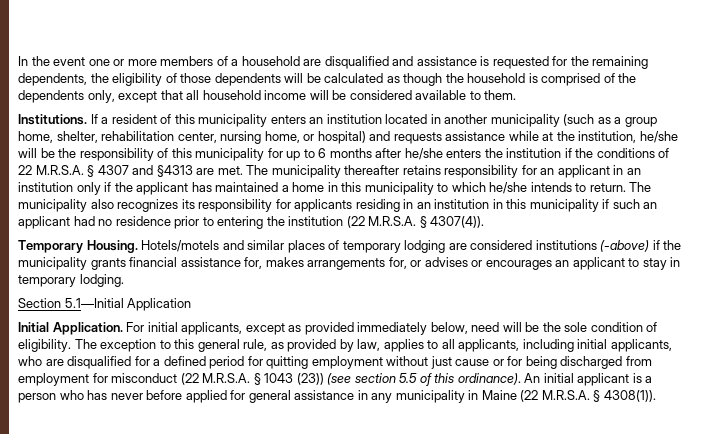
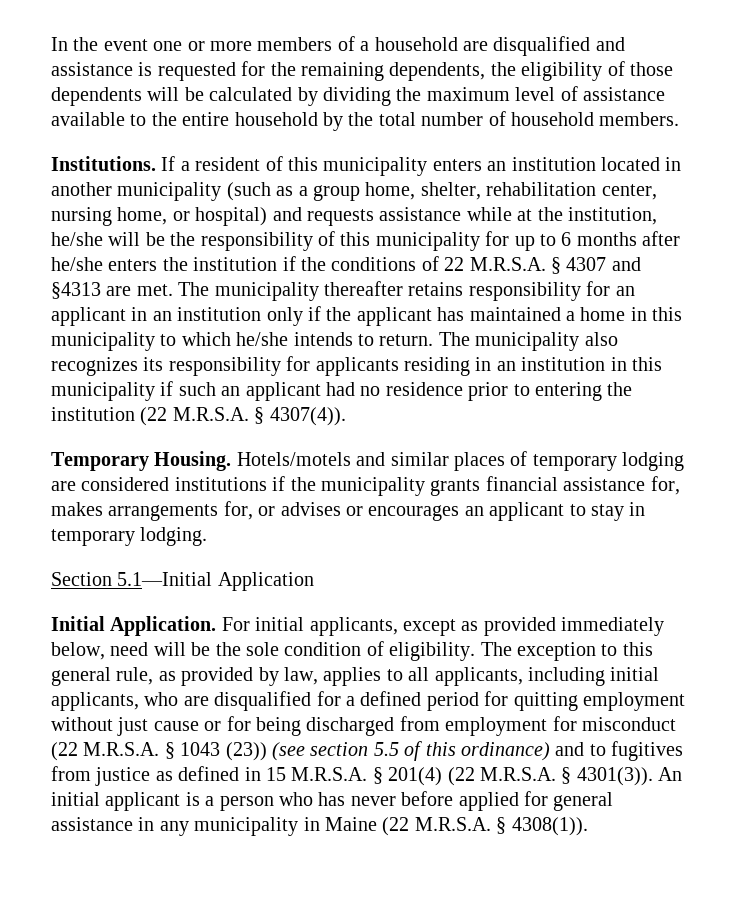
- In the event one or more members of a household are disqualified and assistance is requested for the remaining dependents, the eligibility of those dependents will be calculated as though the household is comprised of the dependents only, except that all household income will be considered available to them.
+ In the event one or more members of a household are disqualified and assistance is requested for the remaining dependents, the eligibility of those dependents will be calculated by dividing the maximum level of assistance available to the entire household by the total number of household members.
- Hotels/motels and similar places of temporary lodging are considered institutions (-above) if the municipality grants financial assistance for, makes arrangements for, or advises or encourages an applicant to stay in temporary lodging.
+ Hotels/motels and similar places of temporary lodging are considered institutions if the municipality grants financial assistance for, makes arrangements for, or advises or encourages an applicant to stay in temporary lodging.
- The exception to this general rule, as provided by law, applies to all applicants, including initial applicants, who are disqualified for a defined period for quitting employment without just cause or for being discharged from employment for misconduct (22 M.R.S.A. § 1043 (23)) (see section 5.5 of this ordinance).
+ The exception to this general rule, as provided by law, applies to all applicants, including initial applicants, who are disqualified for a defined period for quitting employment without just cause or for being discharged from employment for misconduct (22 M.R.S.A. § 1043 (23)) (see section 5.5 of this ordinance) and to fugitives from justice as defined in 15 M.R.S.A. § 201(4) (22 M.R.S.A. § 4301(3)).

